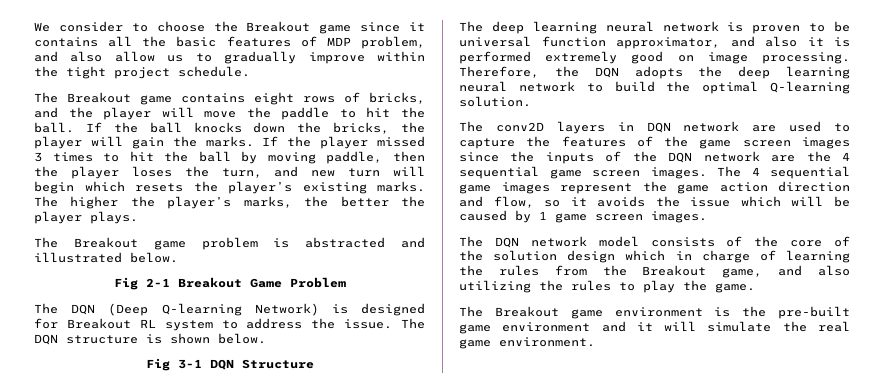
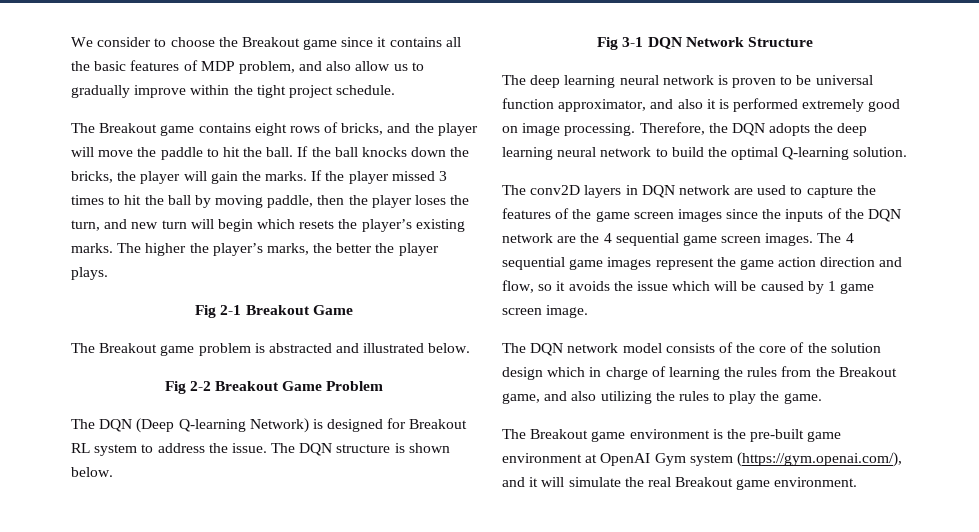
+ Fig 2-1 Breakout Game
- Fig 2-1 Breakout Game Problem
+ Fig 2-2 Breakout Game Problem
- Fig 3-1 DQN Structure
+ Fig 3-1 DQN Network Structure
- The 4 sequential game images represent the game action direction and flow, so it avoids the issue which will be caused by 1 game screen images.
+ The 4 sequential game images represent the game action direction and flow, so it avoids the issue which will be caused by 1 game screen image.
- The Breakout game environment is the pre-built game environment and it will simulate the real game environment.
+ The Breakout game environment is the pre-built game environment at OpenAI Gym system (https://gym.openai.com/), and it will simulate the real Breakout game environment.

